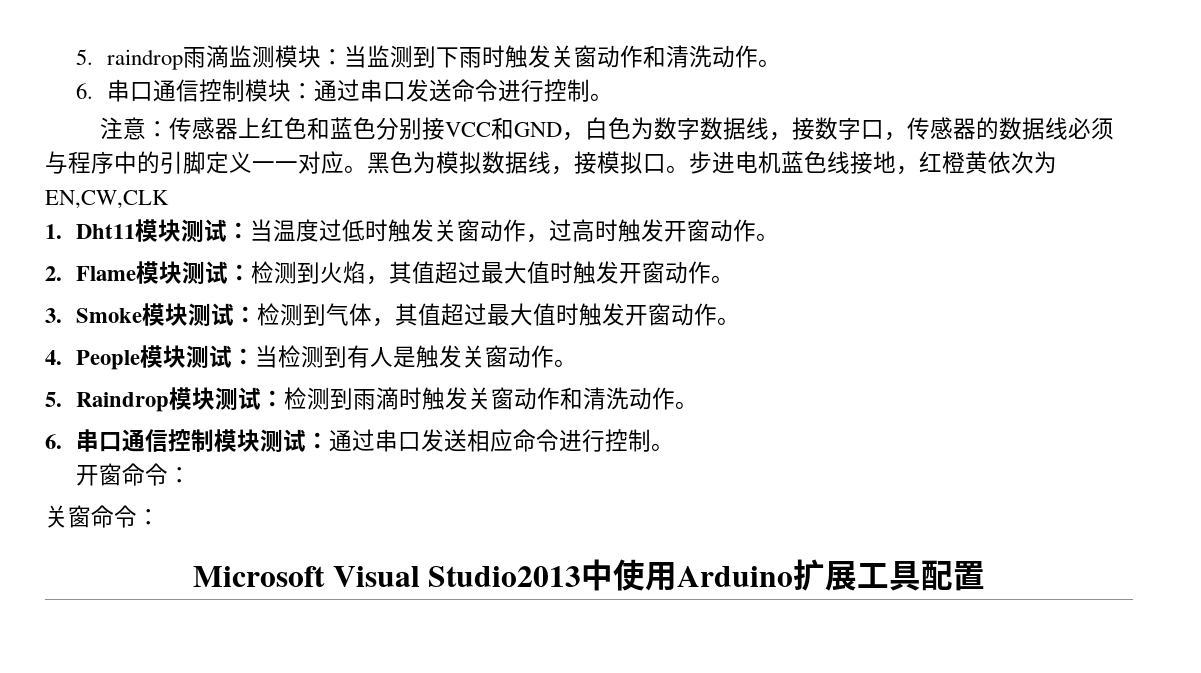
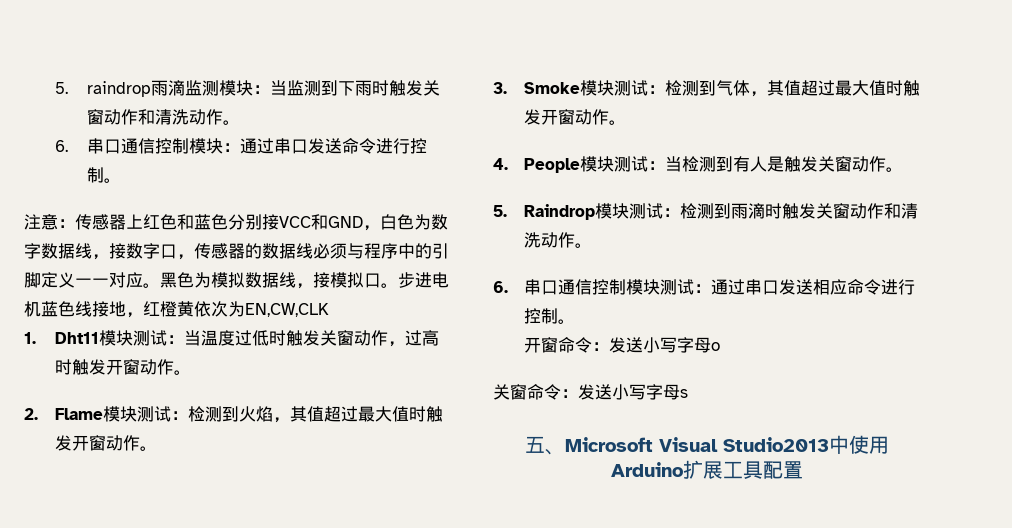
- 开窗命令：
+ 开窗命令：发送小写字母o
- 关窗命令：
- Microsoft Visual Studio2013中使用Arduino扩展工具配置
+ 关窗命令：发送小写字母s
+ 五、Microsoft Visual Studio2013中使用Arduino扩展工具配置

